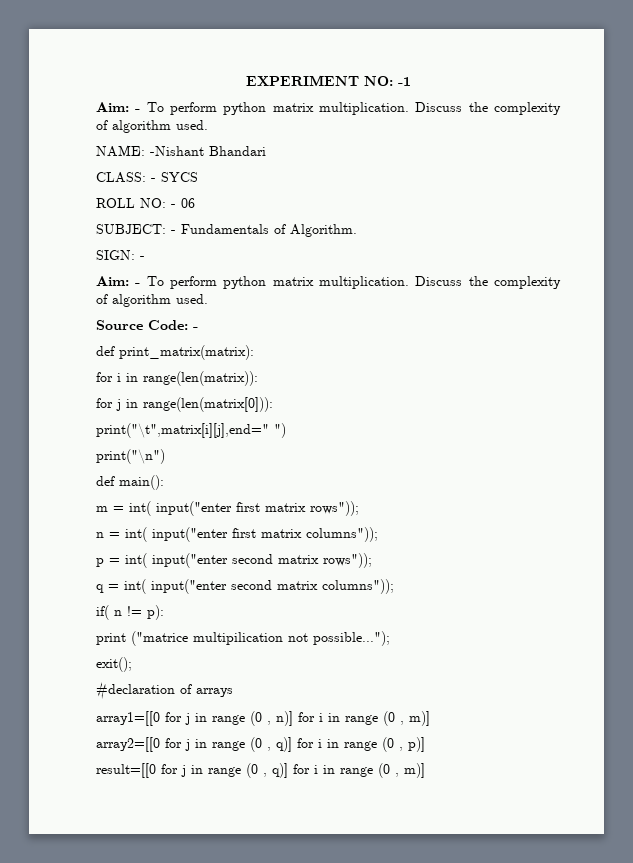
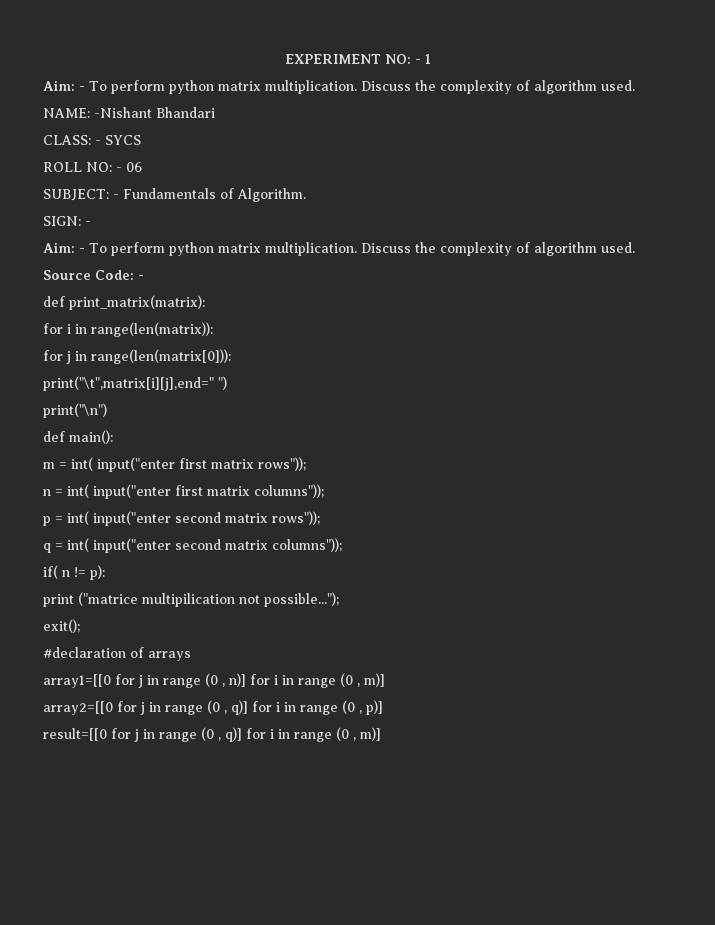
- EXPERIMENT NO: -1
+ EXPERIMENT NO: - 1

